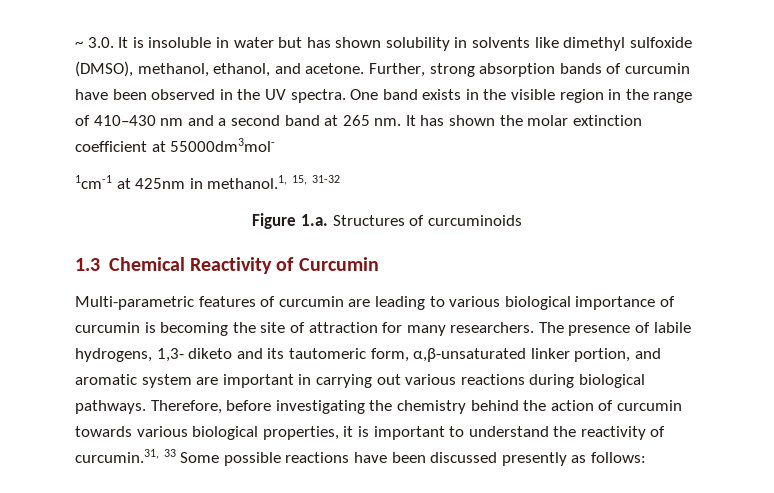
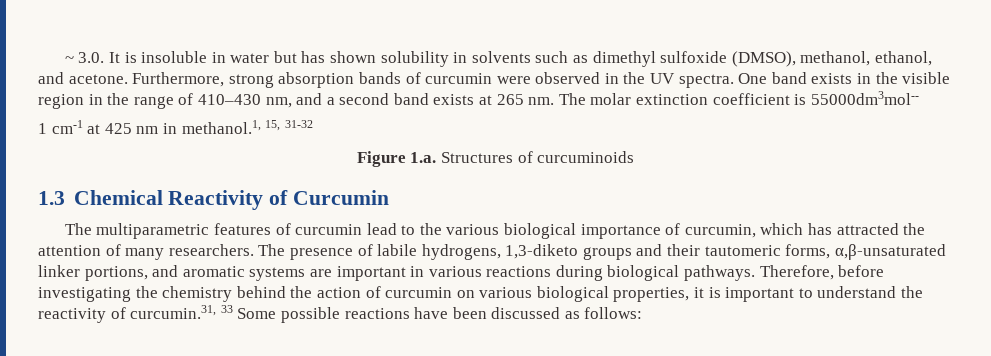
- ~ 3.0. It is insoluble in water but has shown solubility in solvents like dimethyl sulfoxide (DMSO), methanol, ethanol, and acetone.
+ ~ 3.0. It is insoluble in water but has shown solubility in solvents such as dimethyl sulfoxide (DMSO), methanol, ethanol, and acetone.
- Further, strong absorption bands of curcumin have been observed in the UV spectra.
+ Furthermore, strong absorption bands of curcumin were observed in the UV spectra.
- One band exists in the visible region in the range of 410–430 nm and a second band at 265 nm.
+ One band exists in the visible region in the range of 410–430 nm, and a second band exists at 265 nm.
- It has shown the molar extinction coefficient at 55000dm3mol-
- 1cm-1 at 425nm in methanol.1, 15, 31-32
+ The molar extinction coefficient is 55000dm3mol--
+ 1 cm-1 at 425 nm in methanol.1, 15, 31-32
- Multi-parametric features of curcumin are leading to various biological importance of curcumin is becoming the site of attraction for many researchers.
+ The multiparametric features of curcumin lead to the various biological importance of curcumin, which has attracted the attention of many researchers.
- The presence of labile hydrogens, 1,3- diketo and its tautomeric form, α,β-unsaturated linker portion, and aromatic system are important in carrying out various reactions during biological pathways.
+ The presence of labile hydrogens, 1,3-diketo groups and their tautomeric forms, α,β-unsaturated linker portions, and aromatic systems are important in various reactions during biological pathways.
- Therefore, before investigating the chemistry behind the action of curcumin towards various biological properties, it is important to understand the reactivity of curcumin.31, 33 Some possible reactions have been discussed presently as follows:
+ Therefore, before investigating the chemistry behind the action of curcumin on various biological properties, it is important to understand the reactivity of curcumin.31, 33 Some possible reactions have been discussed as follows:

